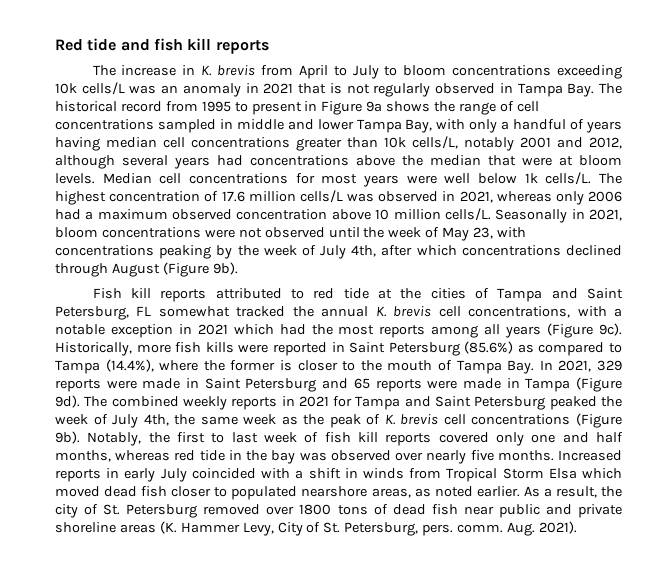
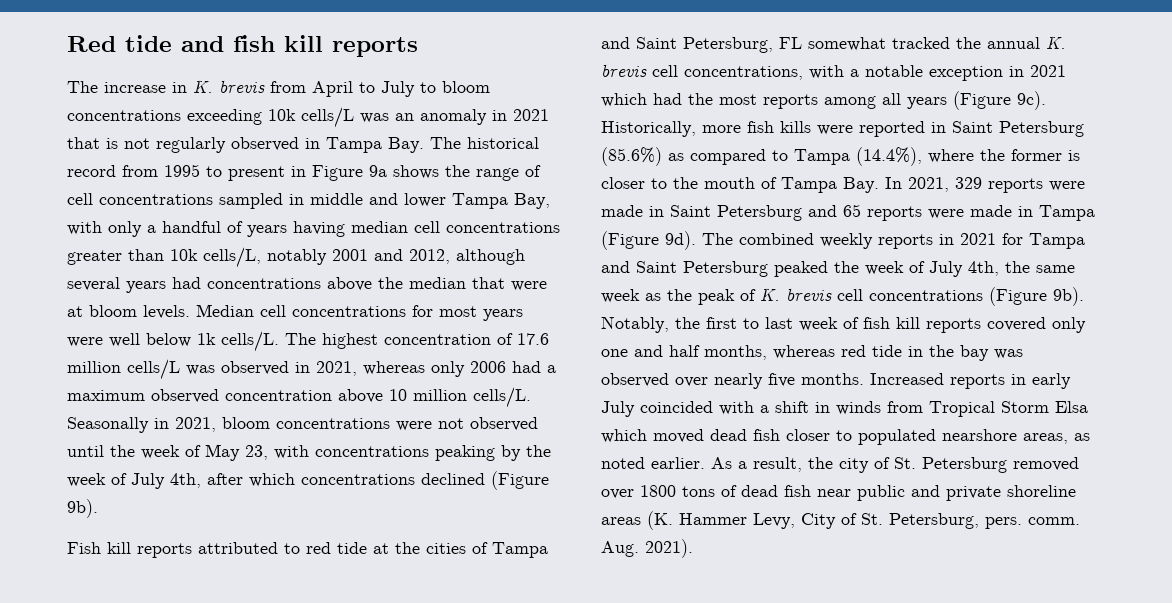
- Seasonally in 2021, bloom concentrations were not observed until the week of May 23, with concentrations peaking by the week of July 4th, after which concentrations declined through August (Figure 9b).
+ Seasonally in 2021, bloom concentrations were not observed until the week of May 23, with concentrations peaking by the week of July 4th, after which concentrations declined (Figure 9b).

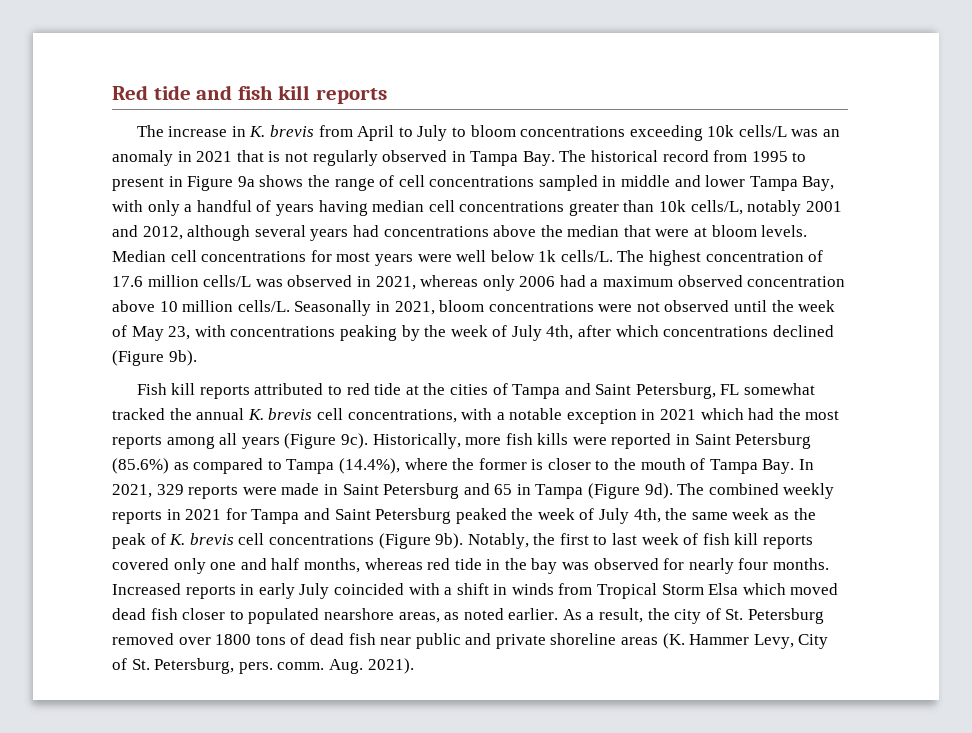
- Historically, more fish kills were reported in Saint Petersburg (85.6%) as compared to Tampa (14.4%), where the former is closer to the mouth of Tampa Bay. In 2021, 329 reports were made in Saint Petersburg and 65 reports were made in Tampa (Figure 9d).
+ Historically, more fish kills were reported in Saint Petersburg (85.6%) as compared to Tampa (14.4%), where the former is closer to the mouth of Tampa Bay. In 2021, 329 reports were made in Saint Petersburg and 65 in Tampa (Figure 9d).
- Notably, the first to last week of fish kill reports covered only one and half months, whereas red tide in the bay was observed over nearly five months.
+ Notably, the first to last week of fish kill reports covered only one and half months, whereas red tide in the bay was observed for nearly four months.

